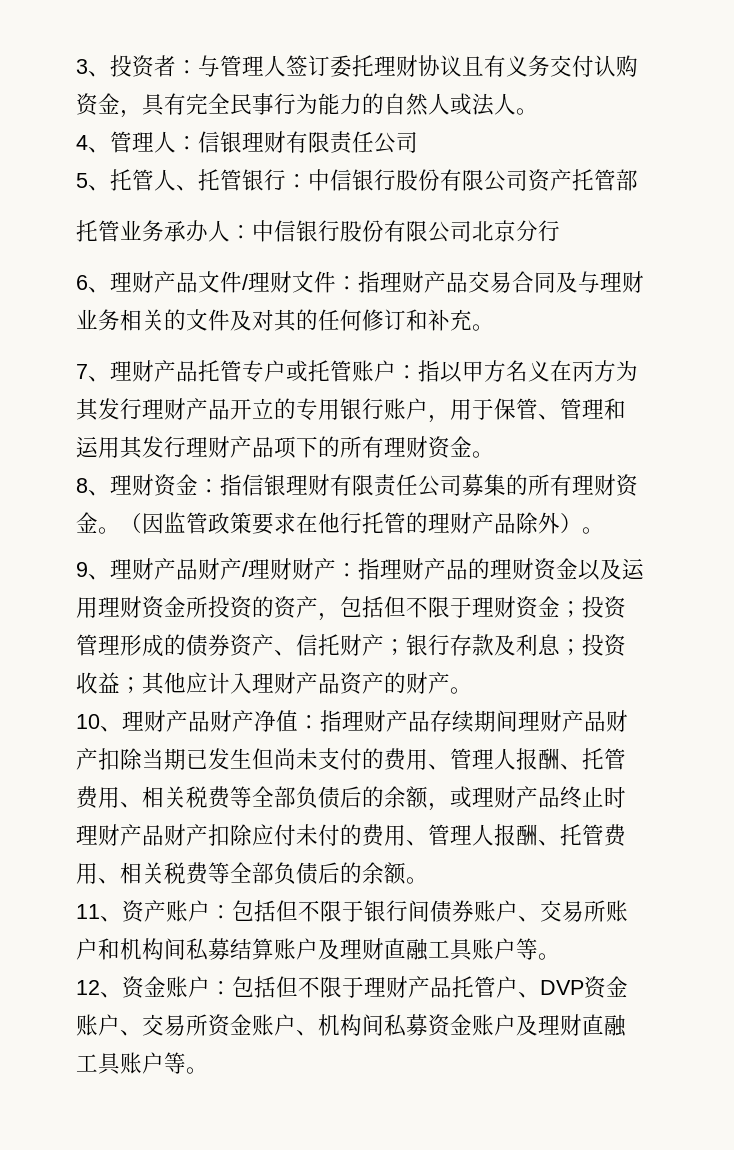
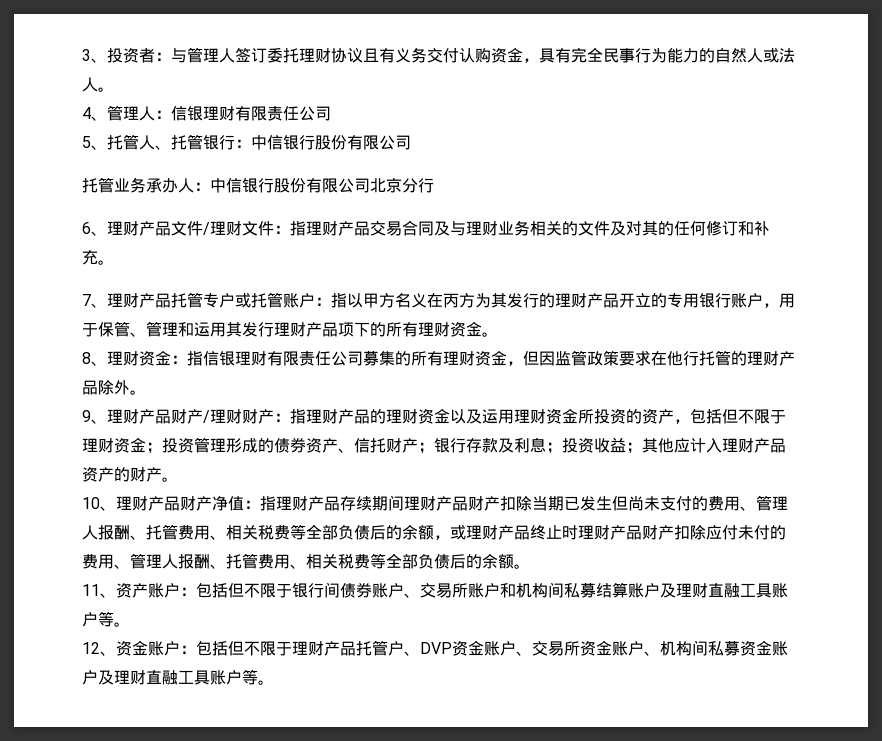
- 5、托管人、托管银行：中信银行股份有限公司资产托管部
+ 5、托管人、托管银行：中信银行股份有限公司
- 7、理财产品托管专户或托管账户：指以甲方名义在丙方为其发行理财产品开立的专用银行账户，用于保管、管理和运用其发行理财产品项下的所有理财资金。
+ 7、理财产品托管专户或托管账户：指以甲方名义在丙方为其发行的理财产品开立的专用银行账户，用于保管、管理和运用其发行理财产品项下的所有理财资金。
- 8、理财资金：指信银理财有限责任公司募集的所有理财资金。（因监管政策要求在他行托管的理财产品除外）。
+ 8、理财资金：指信银理财有限责任公司募集的所有理财资金，但因监管政策要求在他行托管的理财产品除外。

